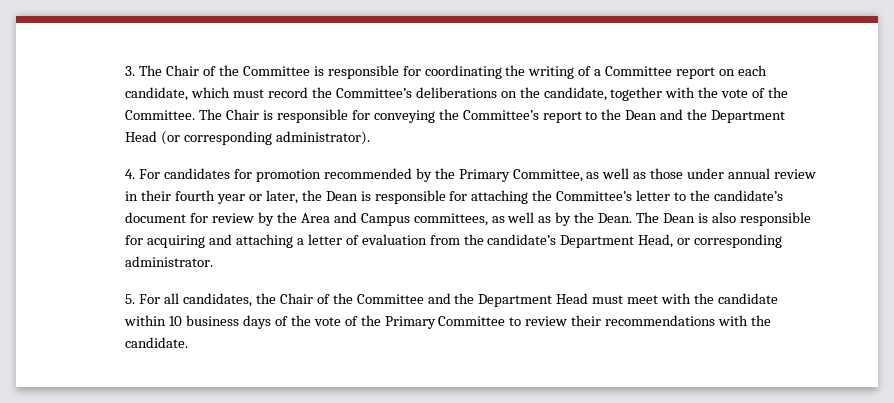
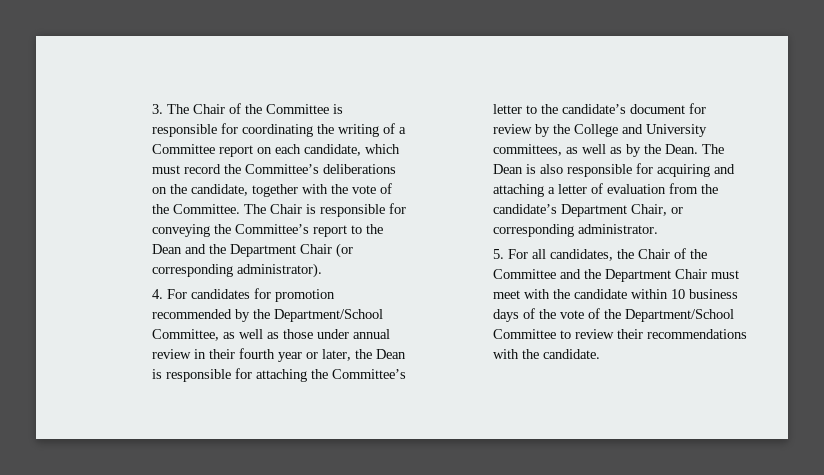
- The Chair is responsible for conveying the Committee’s report to the Dean and the Department Head (or corresponding administrator).
+ The Chair is responsible for conveying the Committee’s report to the Dean and the Department Chair (or corresponding administrator).
- 4. For candidates for promotion recommended by the Primary Committee, as well as those under annual review in their fourth year or later, the Dean is responsible for attaching the Committee’s letter to the candidate’s document for review by the Area and Campus committees, as well as by the Dean.
+ 4. For candidates for promotion recommended by the Department/School Committee, as well as those under annual review in their fourth year or later, the Dean is responsible for attaching the Committee’s letter to the candidate’s document for review by the College and University committees, as well as by the Dean.
- The Dean is also responsible for acquiring and attaching a letter of evaluation from the candidate’s Department Head, or corresponding administrator.
+ The Dean is also responsible for acquiring and attaching a letter of evaluation from the candidate’s Department Chair, or corresponding administrator.
- 5. For all candidates, the Chair of the Committee and the Department Head must meet with the candidate within 10 business days of the vote of the Primary Committee to review their recommendations with the candidate.
+ 5. For all candidates, the Chair of the Committee and the Department Chair must meet with the candidate within 10 business days of the vote of the Department/School Committee to review their recommendations with the candidate.

